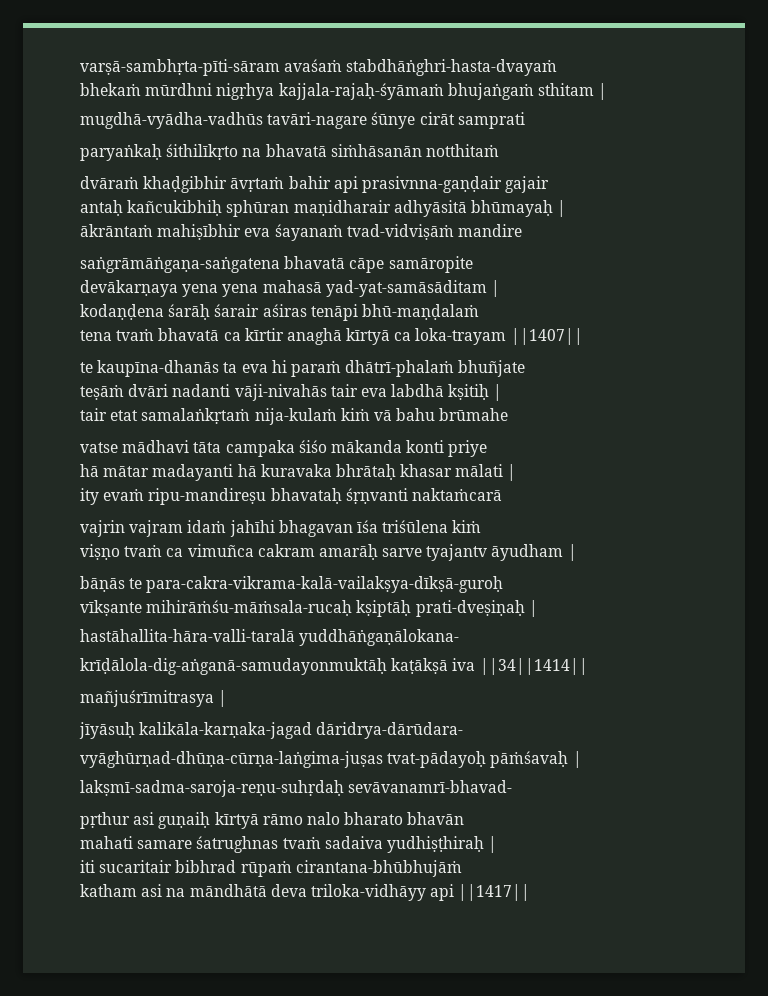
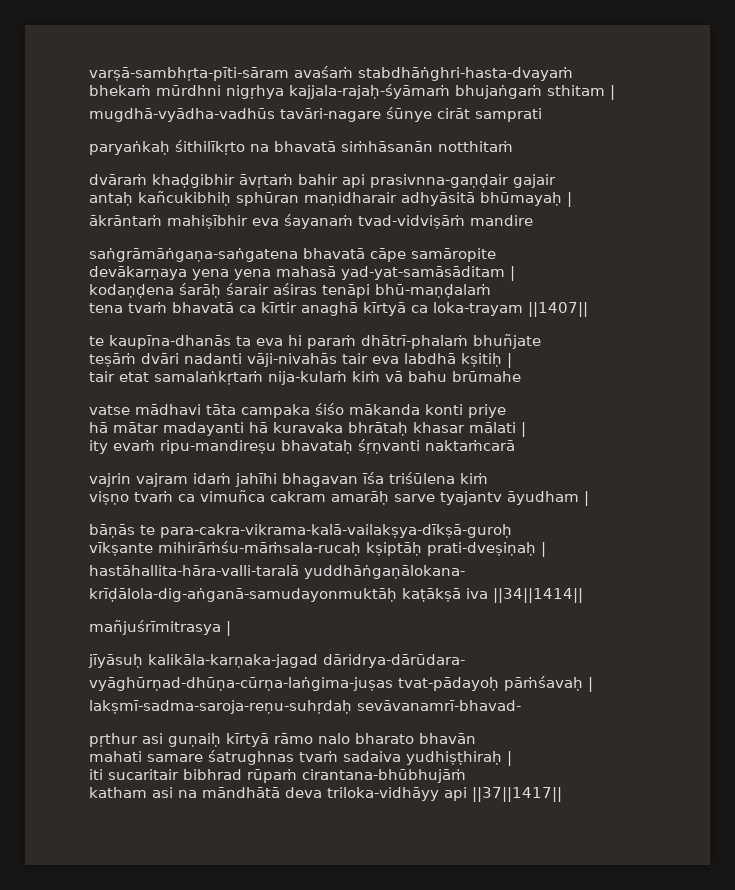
- katham asi na māndhātā deva triloka-vidhāyy api ||1417||
+ katham asi na māndhātā deva triloka-vidhāyy api ||37||1417||

